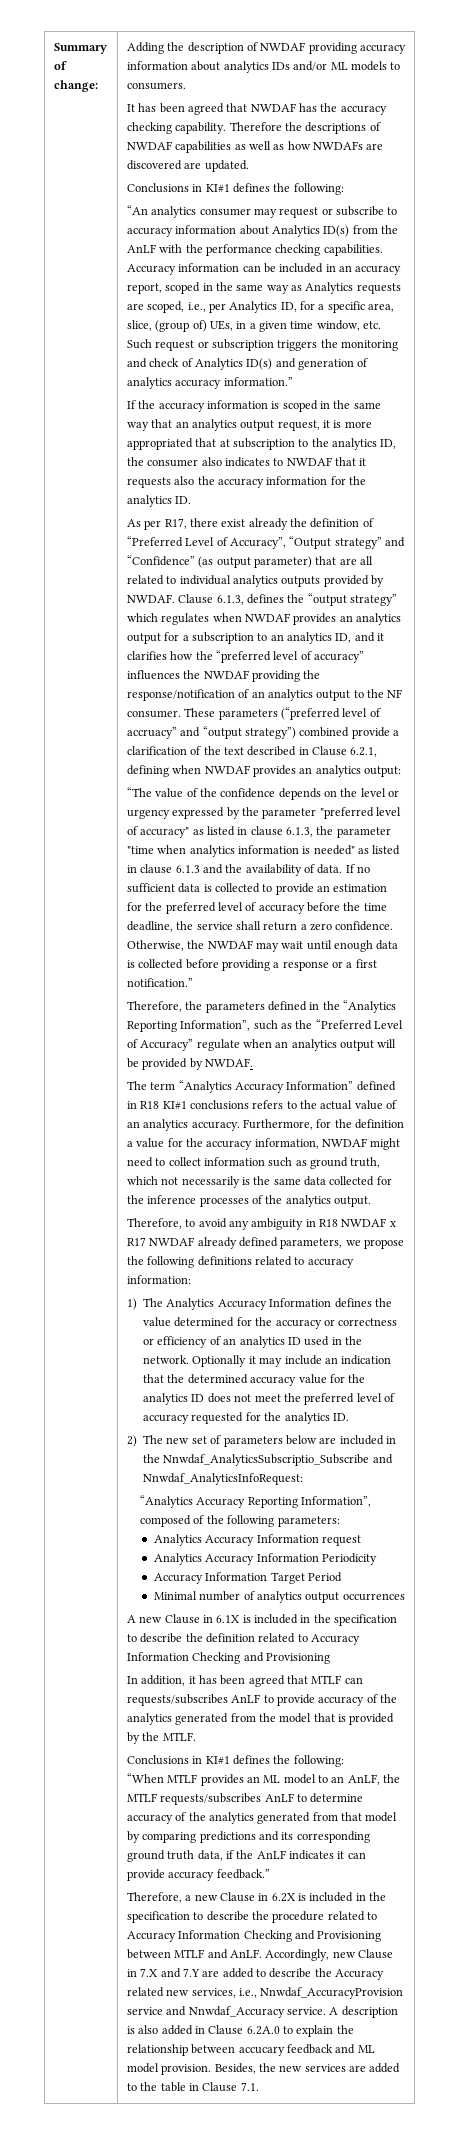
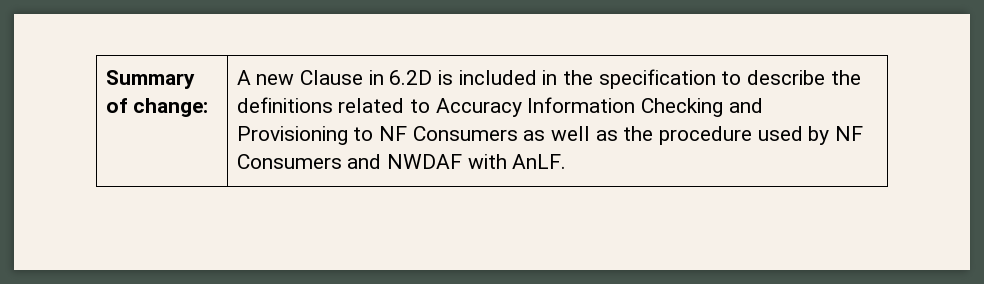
- Adding the description of NWDAF providing accuracy information about analytics IDs and/or ML models to consumers.
- It has been agreed that NWDAF has the accuracy checking capability. Therefore the descriptions of NWDAF capabilities as well as how NWDAFs are discovered are updated.
- Conclusions in KI#1 defines the following:
- “An analytics consumer may request or subscribe to accuracy information about Analytics ID(s) from the AnLF with the performance checking capabilities. Accuracy information can be included in an accuracy report, scoped in the same way as Analytics requests are scoped, i.e., per Analytics ID, for a specific area, slice, (group of) UEs, in a given time window, etc. Such request or subscription triggers the monitoring and check of Analytics ID(s) and generation of analytics accuracy information.”
- If the accuracy information is scoped in the same way that an analytics output request, it is more appropriated that at subscription to the analytics ID, the consumer also indicates to NWDAF that it requests also the accuracy information for the analytics ID.
- As per R17, there exist already the definition of “Preferred Level of Accuracy”, “Output strategy” and “Confidence” (as output parameter) that are all related to individual analytics outputs provided by NWDAF. Clause 6.1.3, defines the “output strategy” which regulates when NWDAF provides an analytics output for a subscription to an analytics ID, and it clarifies how the “preferred level of accuracy” influences the NWDAF providing the response/notification of an analytics output to the NF consumer. These parameters (“preferred level of accruacy” and “output strategy”) combined provide a clarification of the text described in Clause 6.2.1, defining when NWDAF provides an analytics output:
- “The value of the confidence depends on the level or urgency expressed by the parameter "preferred level of accuracy" as listed in clause 6.1.3, the parameter "time when analytics information is needed" as listed in clause 6.1.3 and the availability of data. If no sufficient data is collected to provide an estimation for the preferred level of accuracy before the time deadline, the service shall return a zero confidence. Otherwise, the NWDAF may wait until enough data is collected before providing a response or a first notification.”
- Therefore, the parameters defined in the “Analytics Reporting Information”, such as the “Preferred Level of Accuracy” regulate when an analytics output will be provided by NWDAF.
- The term “Analytics Accuracy Information” defined in R18 KI#1 conclusions refers to the actual value of an analytics accuracy. Furthermore, for the definition a value for the accuracy information, NWDAF might need to collect information such as ground truth, which not necessarily is the same data collected for the inference processes of the analytics output.
- Therefore, to avoid any ambiguity in R18 NWDAF x R17 NWDAF already defined parameters, we propose the following definitions related to accuracy information:
- 1) The Analytics Accuracy Information defines the value determined for the accuracy or correctness or efficiency of an analytics ID used in the network. Optionally it may include an indication that the determined accuracy value for the analytics ID does not meet the preferred level of accuracy requested for the analytics ID.
- 2) The new set of parameters below are included in the Nnwdaf_AnalyticsSubscriptio_Subscribe and Nnwdaf_AnalyticsInfoRequest:
- “Analytics Accuracy Reporting Information”, composed of the following parameters:
- Analytics Accuracy Information request
- Analytics Accuracy Information Periodicity
- Accuracy Information Target Period
- Minimal number of analytics output occurrences
- A new Clause in 6.1X is included in the specification to describe the definition related to Accuracy Information Checking and Provisioning
- In addition, it has been agreed that MTLF can requests/subscribes AnLF to provide accuracy of the analytics generated from the model that is provided by the MTLF.
- Conclusions in KI#1 defines the following:
- “When MTLF provides an ML model to an AnLF, the MTLF requests/subscribes AnLF to determine accuracy of the analytics generated from that model by comparing predictions and its corresponding ground truth data, if the AnLF indicates it can provide accuracy feedback.”
- Therefore, a new Clause in 6.2X is included in the specification to describe the procedure related to Accuracy Information Checking and Provisioning between MTLF and AnLF. Accordingly, new Clause in 7.X and 7.Y are added to describe the Accuracy related new services, i.e., Nnwdaf_AccuracyProvision service and Nnwdaf_Accuracy service. A description is also added in Clause 6.2A.0 to explain the relationship between accucary feedback and ML model provision. Besides, the new services are added to the table in Clause 7.1.
+ A new Clause in 6.2D is included in the specification to describe the definitions related to Accuracy Information Checking and Provisioning to NF Consumers as well as the procedure used by NF Consumers and NWDAF with AnLF.

